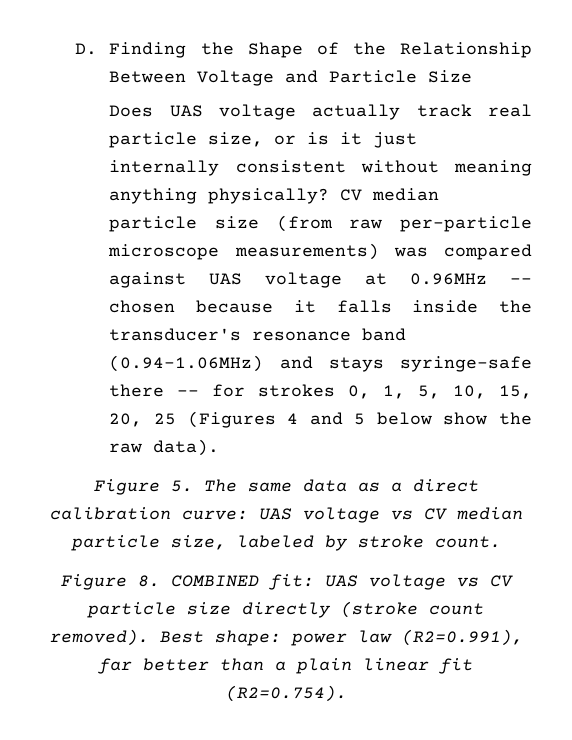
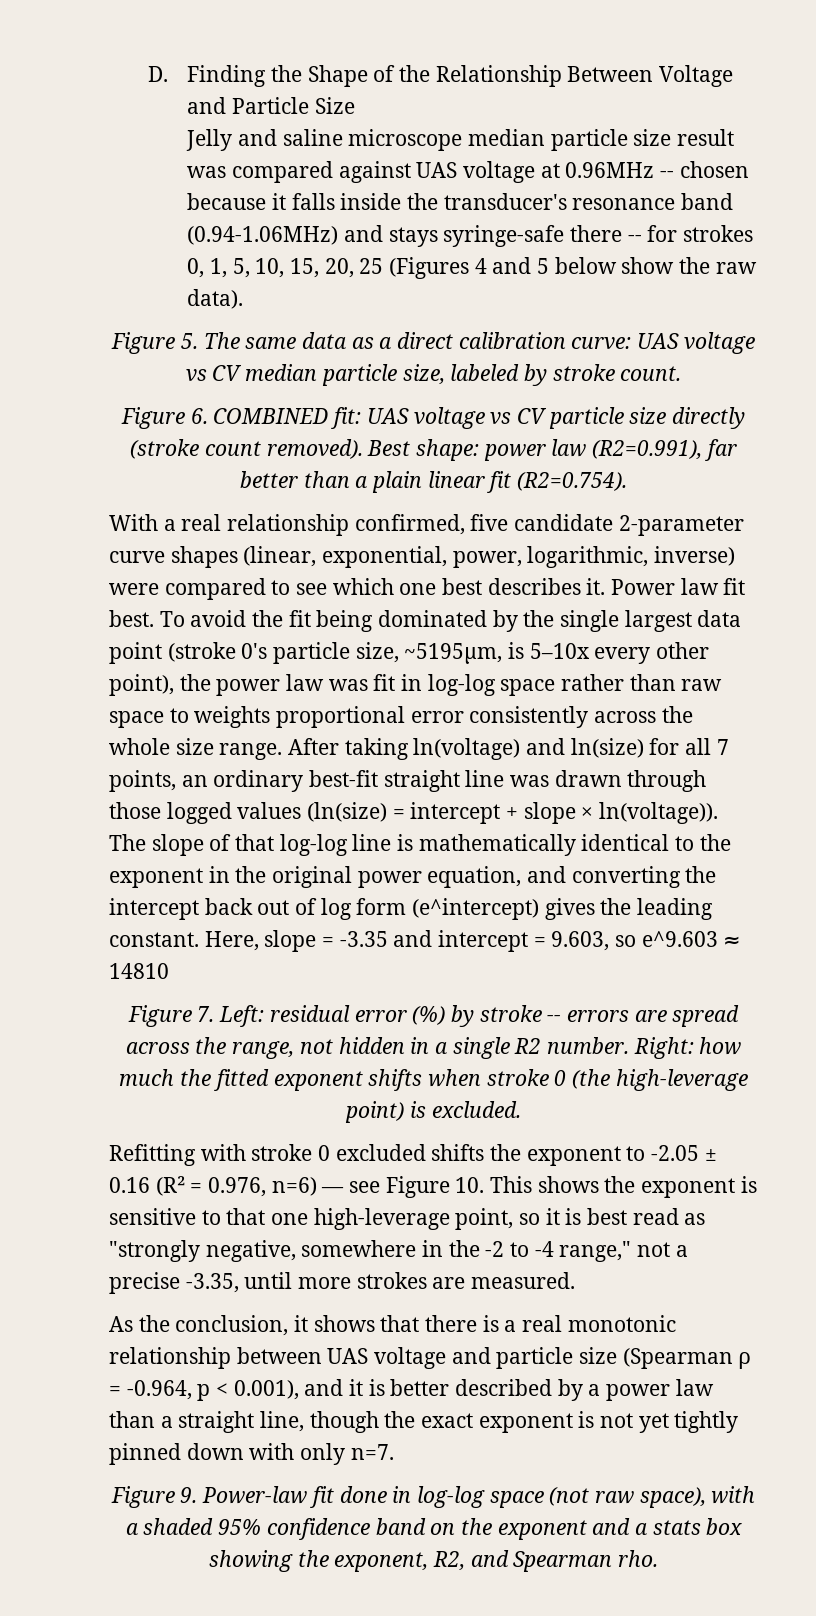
- Does UAS voltage actually track real particle size, or is it just internally consistent without meaning anything physically? CV median particle size (from raw per-particle microscope measurements) was compared against UAS voltage at 0.96MHz -- chosen because it falls inside the transducer's resonance band (0.94-1.06MHz) and stays syringe-safe there -- for strokes 0, 1, 5, 10, 15, 20, 25 (Figures 4 and 5 below show the raw data).
+ Jelly and saline microscope median particle size result was compared against UAS voltage at 0.96MHz -- chosen because it falls inside the transducer's resonance band (0.94-1.06MHz) and stays syringe-safe there -- for strokes 0, 1, 5, 10, 15, 20, 25 (Figures 4 and 5 below show the raw data).
- Figure 8. COMBINED fit: UAS voltage vs CV particle size directly (stroke count removed).
+ Figure 6. COMBINED fit: UAS voltage vs CV particle size directly (stroke count removed).
+ With a real relationship confirmed, five candidate 2-parameter curve shapes (linear, exponential, power, logarithmic, inverse) were compared to see which one best describes it. Power law fit best. To avoid the fit being dominated by the single largest data point (stroke 0's particle size, ~5195μm, is 5–10x every other point), the power law was fit in log-log space rather than raw space to weights proportional error consistently across the whole size range. After taking ln(voltage) and ln(size) for all 7 points, an ordinary best-fit straight line was drawn through those logged values (ln(size) = intercept + slope × ln(voltage)). The slope of that log-log line is mathematically identical to the exponent in the original power equation, and converting the intercept back out of log form (e^intercept) gives the leading constant. Here, slope = -3.35 and intercept = 9.603, so e^9.603 ≈ 14810
+ Figure 7. Left: residual error (%) by stroke -- errors are spread across the range, not hidden in a single R2 number. Right: how much the fitted exponent shifts when stroke 0 (the high-leverage point) is excluded.
+ Refitting with stroke 0 excluded shifts the exponent to -2.05 ± 0.16 (R² = 0.976, n=6) — see Figure 10. This shows the exponent is sensitive to that one high-leverage point, so it is best read as "strongly negative, somewhere in the -2 to -4 range," not a precise -3.35, until more strokes are measured.
+ As the conclusion, it shows that there is a real monotonic relationship between UAS voltage and particle size (Spearman ρ = -0.964, p < 0.001), and it is better described by a power law than a straight line, though the exact exponent is not yet tightly pinned down with only n=7.
+ Figure 9. Power-law fit done in log-log space (not raw space), with a shaded 95% confidence band on the exponent and a stats box showing the exponent, R2, and Spearman rho.

